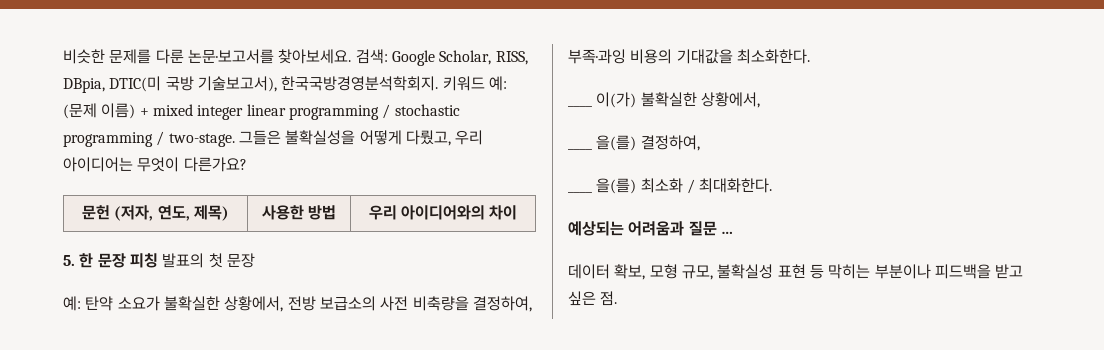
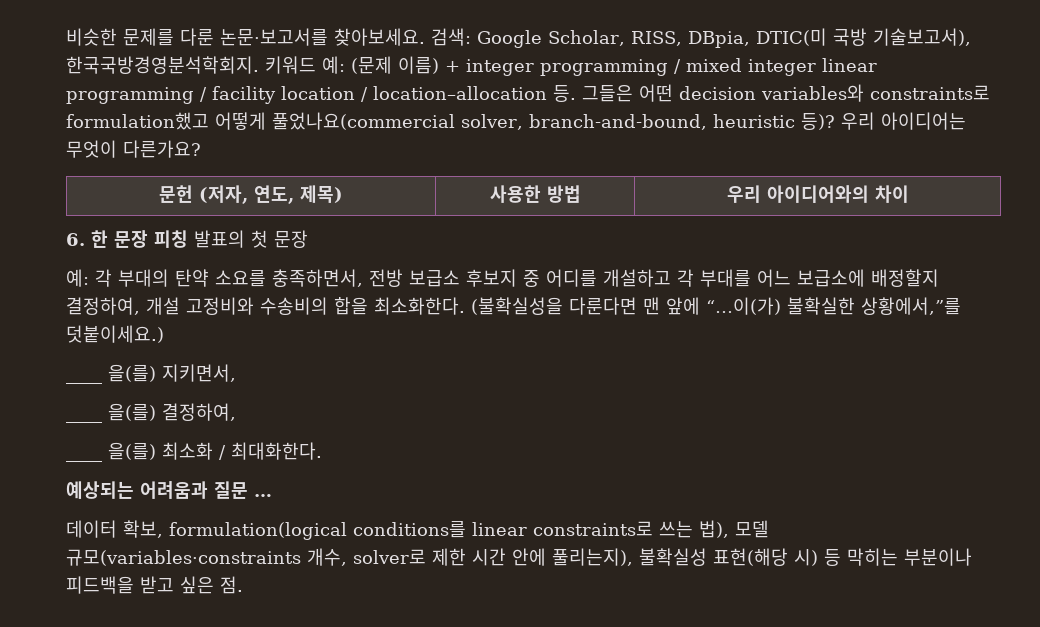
- 키워드 예: (문제 이름) + mixed integer linear programming / stochastic programming / two-stage. 그들은 불확실성을 어떻게 다뤘고, 우리 아이디어는 무엇이 다른가요?
+ 키워드 예: (문제 이름) + integer programming / mixed integer linear programming / facility location / location–allocation 등. 그들은 어떤 decision variables와 constraints로 formulation했고 어떻게 풀었나요(commercial solver, branch-and-bound, heuristic 등)? 우리 아이디어는 무엇이 다른가요?
- 5. 한 문장 피칭 발표의 첫 문장
+ 6. 한 문장 피칭 발표의 첫 문장
- 예: 탄약 소요가 불확실한 상황에서, 전방 보급소의 사전 비축량을 결정하여, 부족·과잉 비용의 기대값을 최소화한다.
- ____ 이(가) 불확실한 상황에서,
+ 예: 각 부대의 탄약 소요를 충족하면서, 전방 보급소 후보지 중 어디를 개설하고 각 부대를 어느 보급소에 배정할지 결정하여, 개설 고정비와 수송비의 합을 최소화한다. (불확실성을 다룬다면 맨 앞에 “…이(가) 불확실한 상황에서,”를 덧붙이세요.)
+ ____ 을(를) 지키면서,
- 데이터 확보, 모형 규모, 불확실성 표현 등 막히는 부분이나 피드백을 받고 싶은 점.
+ 데이터 확보, formulation(logical conditions를 linear constraints로 쓰는 법), 모델 규모(variables·constraints 개수, solver로 제한 시간 안에 풀리는지), 불확실성 표현(해당 시) 등 막히는 부분이나 피드백을 받고 싶은 점.

